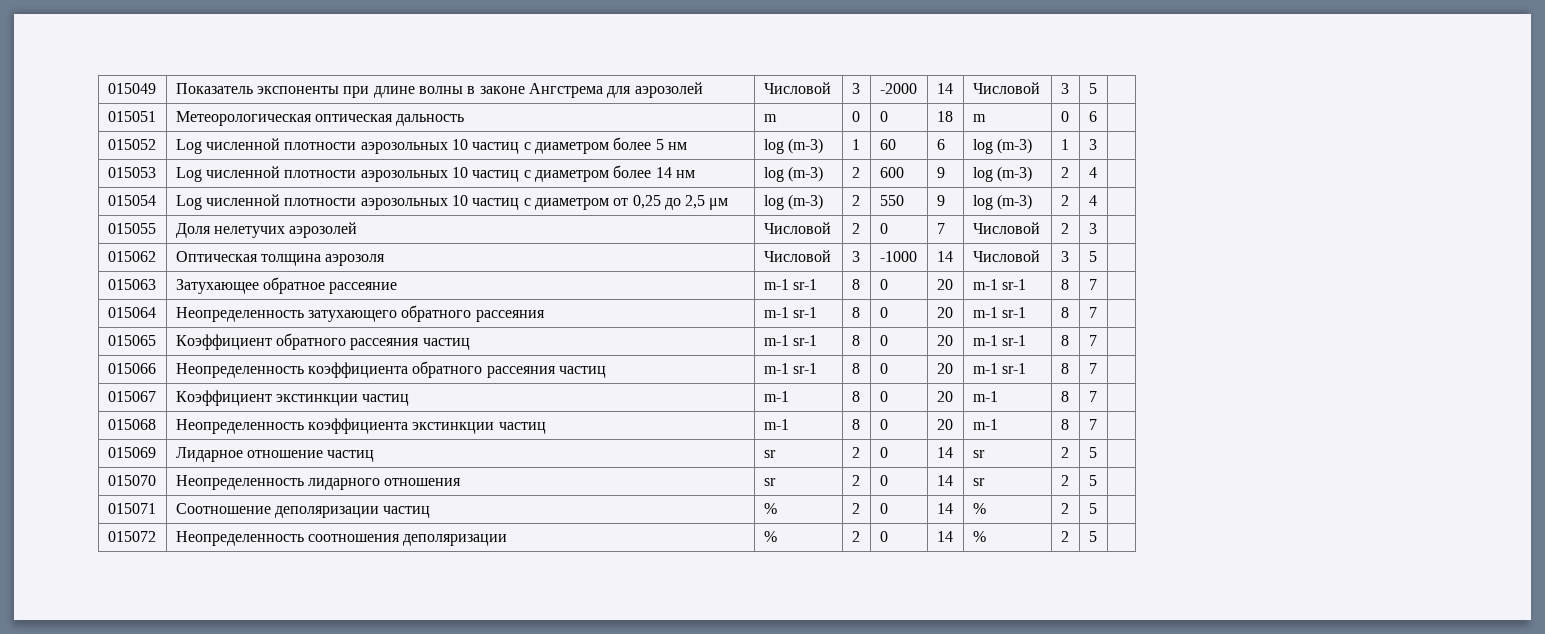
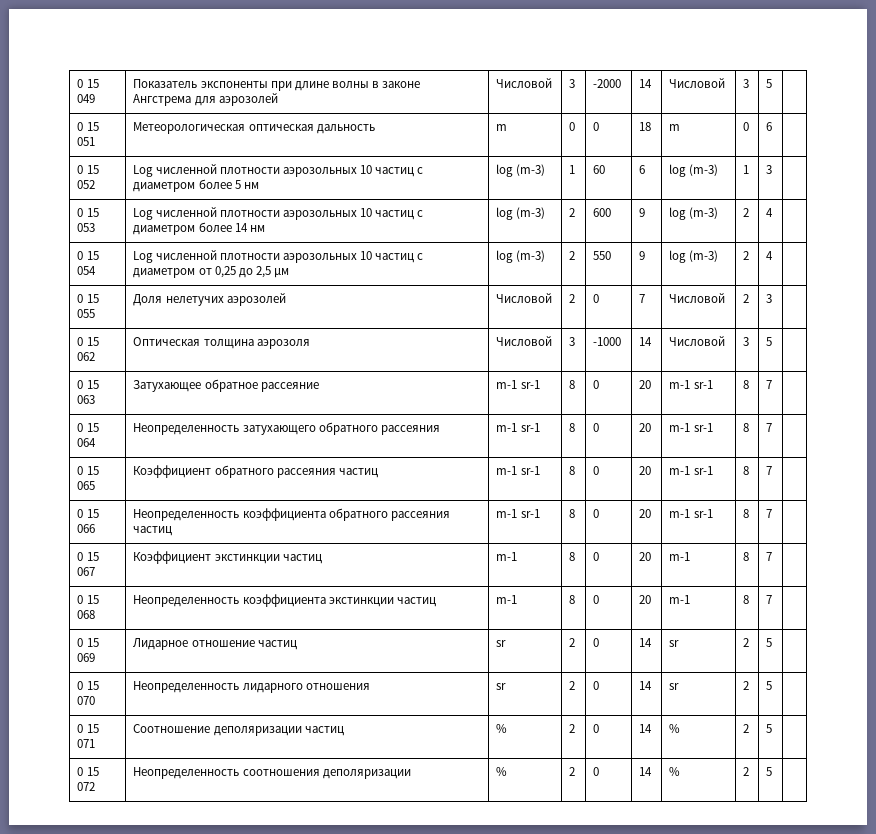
- 015049 | Показатель экспоненты при длине волны в законе Ангстрема для аэрозолей | Числовой | 3 | -2000 | 14 | Числовой | 3 | 5 |
+ 0 15 049 | Показатель экспоненты при длине волны в законе Ангстрема для аэрозолей | Числовой | 3 | -2000 | 14 | Числовой | 3 | 5 |
- 015051 | Метеорологическая оптическая дальность | m | 0 | 0 | 18 | m | 0 | 6 |
+ 0 15 051 | Метеорологическая оптическая дальность | m | 0 | 0 | 18 | m | 0 | 6 |
- 015052 | Log численной плотности аэрозольных 10 частиц с диаметром более 5 нм | log (m-3) | 1 | 60 | 6 | log (m-3) | 1 | 3 |
+ 0 15 052 | Log численной плотности аэрозольных 10 частиц с диаметром более 5 нм | log (m-3) | 1 | 60 | 6 | log (m-3) | 1 | 3 |
- 015053 | Log численной плотности аэрозольных 10 частиц с диаметром более 14 нм | log (m-3) | 2 | 600 | 9 | log (m-3) | 2 | 4 |
+ 0 15 053 | Log численной плотности аэрозольных 10 частиц с диаметром более 14 нм | log (m-3) | 2 | 600 | 9 | log (m-3) | 2 | 4 |
- 015054 | Log численной плотности аэрозольных 10 частиц с диаметром от 0,25 до 2,5 μм | log (m-3) | 2 | 550 | 9 | log (m-3) | 2 | 4 |
+ 0 15 054 | Log численной плотности аэрозольных 10 частиц с диаметром от 0,25 до 2,5 μм | log (m-3) | 2 | 550 | 9 | log (m-3) | 2 | 4 |
- 015055 | Доля нелетучих аэрозолей | Числовой | 2 | 0 | 7 | Числовой | 2 | 3 |
+ 0 15 055 | Доля нелетучих аэрозолей | Числовой | 2 | 0 | 7 | Числовой | 2 | 3 |
- 015062 | Оптическая толщина аэрозоля | Числовой | 3 | -1000 | 14 | Числовой | 3 | 5 |
+ 0 15 062 | Оптическая толщина аэрозоля | Числовой | 3 | -1000 | 14 | Числовой | 3 | 5 |
- 015063 | Затухающее обратное рассеяние | m-1 sr-1 | 8 | 0 | 20 | m-1 sr-1 | 8 | 7 |
+ 0 15 063 | Затухающее обратное рассеяние | m-1 sr-1 | 8 | 0 | 20 | m-1 sr-1 | 8 | 7 |
- 015064 | Неопределенность затухающего обратного рассеяния | m-1 sr-1 | 8 | 0 | 20 | m-1 sr-1 | 8 | 7 |
+ 0 15 064 | Неопределенность затухающего обратного рассеяния | m-1 sr-1 | 8 | 0 | 20 | m-1 sr-1 | 8 | 7 |
- 015065 | Коэффициент обратного рассеяния частиц | m-1 sr-1 | 8 | 0 | 20 | m-1 sr-1 | 8 | 7 |
+ 0 15 065 | Коэффициент обратного рассеяния частиц | m-1 sr-1 | 8 | 0 | 20 | m-1 sr-1 | 8 | 7 |
- 015066 | Неопределенность коэффициента обратного рассеяния частиц | m-1 sr-1 | 8 | 0 | 20 | m-1 sr-1 | 8 | 7 |
+ 0 15 066 | Неопределенность коэффициента обратного рассеяния частиц | m-1 sr-1 | 8 | 0 | 20 | m-1 sr-1 | 8 | 7 |
- 015067 | Коэффициент экстинкции частиц | m-1 | 8 | 0 | 20 | m-1 | 8 | 7 |
+ 0 15 067 | Коэффициент экстинкции частиц | m-1 | 8 | 0 | 20 | m-1 | 8 | 7 |
- 015068 | Неопределенность коэффициента экстинкции частиц | m-1 | 8 | 0 | 20 | m-1 | 8 | 7 |
+ 0 15 068 | Неопределенность коэффициента экстинкции частиц | m-1 | 8 | 0 | 20 | m-1 | 8 | 7 |
- 015069 | Лидарное отношение частиц | sr | 2 | 0 | 14 | sr | 2 | 5 |
+ 0 15 069 | Лидарное отношение частиц | sr | 2 | 0 | 14 | sr | 2 | 5 |
- 015070 | Неопределенность лидарного отношения | sr | 2 | 0 | 14 | sr | 2 | 5 |
+ 0 15 070 | Неопределенность лидарного отношения | sr | 2 | 0 | 14 | sr | 2 | 5 |
- 015071 | Соотношение деполяризации частиц | % | 2 | 0 | 14 | % | 2 | 5 |
+ 0 15 071 | Соотношение деполяризации частиц | % | 2 | 0 | 14 | % | 2 | 5 |
- 015072 | Неопределенность соотношения деполяризации | % | 2 | 0 | 14 | % | 2 | 5 |
+ 0 15 072 | Неопределенность соотношения деполяризации | % | 2 | 0 | 14 | % | 2 | 5 |

